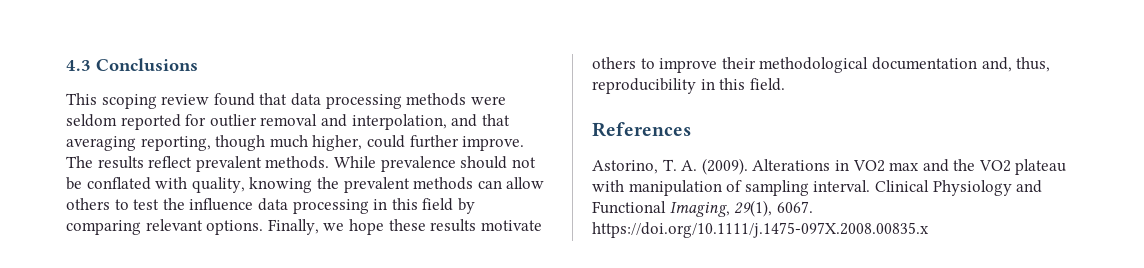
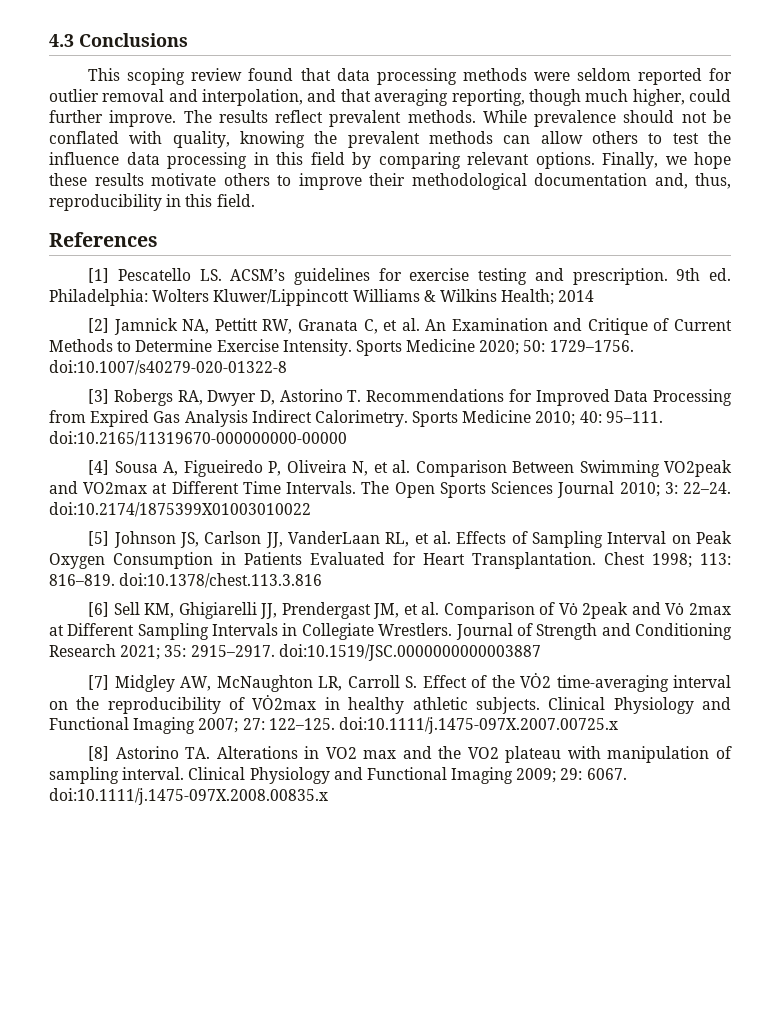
- Astorino, T. A. (2009). Alterations in VO2 max and the VO2 plateau with manipulation of sampling interval.
+ [1] Pescatello LS. ACSM’s guidelines for exercise testing and prescription. 9th ed. Philadelphia: Wolters Kluwer/Lippincott Williams & Wilkins Health; 2014
+ [2] Jamnick NA, Pettitt RW, Granata C, et al. An Examination and Critique of Current Methods to Determine Exercise Intensity. Sports Medicine 2020; 50: 1729–1756. doi:10.1007/s40279-020-01322-8
+ [3] Robergs RA, Dwyer D, Astorino T. Recommendations for Improved Data Processing from Expired Gas Analysis Indirect Calorimetry. Sports Medicine 2010; 40: 95–111. doi:10.2165/11319670-000000000-00000
+ [4] Sousa A, Figueiredo P, Oliveira N, et al. Comparison Between Swimming VO2peak and VO2max at Different Time Intervals. The Open Sports Sciences Journal 2010; 3: 22–24. doi:10.2174/1875399X01003010022
+ [5] Johnson JS, Carlson JJ, VanderLaan RL, et al. Effects of Sampling Interval on Peak Oxygen Consumption in Patients Evaluated for Heart Transplantation. Chest 1998; 113: 816–819. doi:10.1378/chest.113.3.816
+ [6] Sell KM, Ghigiarelli JJ, Prendergast JM, et al. Comparison of Vȯ 2peak and Vȯ 2max at Different Sampling Intervals in Collegiate Wrestlers. Journal of Strength and Conditioning Research 2021; 35: 2915–2917. doi:10.1519/JSC.0000000000003887
+ [7] Midgley AW, McNaughton LR, Carroll S. Effect of the VȮ2 time-averaging interval on the reproducibility of VȮ2max in healthy athletic subjects. Clinical Physiology and Functional Imaging 2007; 27: 122–125. doi:10.1111/j.1475-097X.2007.00725.x
+ [8] Astorino TA. Alterations in VO2 max and the VO2 plateau with manipulation of sampling interval.
- Clinical Physiology and Functional Imaging, 29(1), 6067. https://doi.org/10.1111/j.1475-097X.2008.00835.x
+ Clinical Physiology and Functional Imaging 2009; 29: 6067. doi:10.1111/j.1475-097X.2008.00835.x

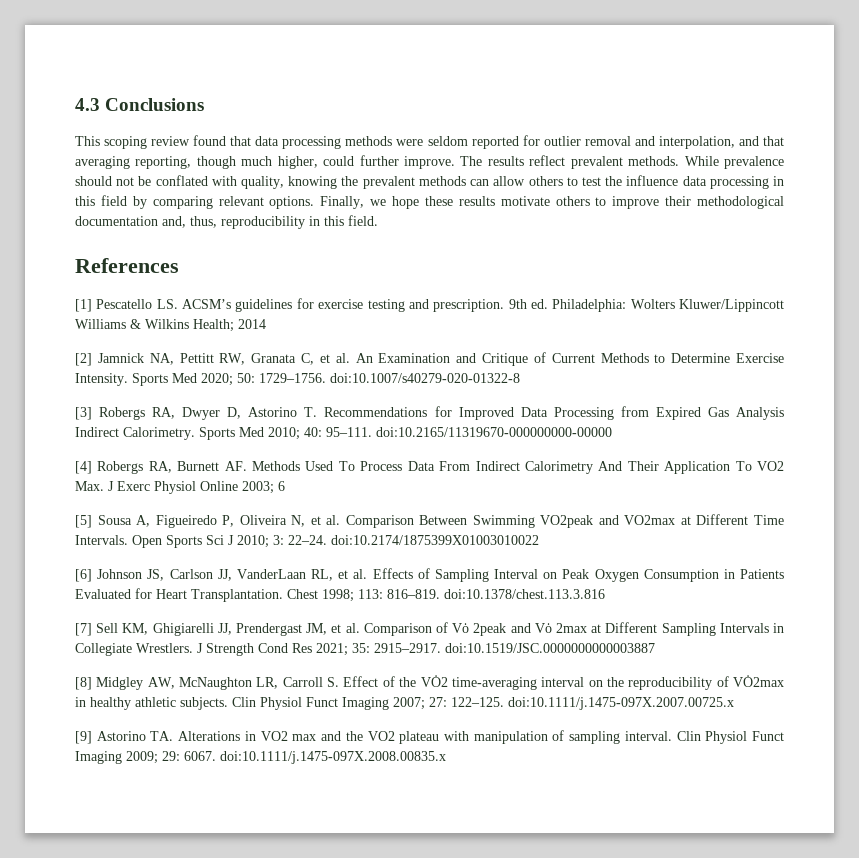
- Sports Medicine 2020; 50: 1729–1756. doi:10.1007/s40279-020-01322-8
+ Sports Med 2020; 50: 1729–1756. doi:10.1007/s40279-020-01322-8
- Sports Medicine 2010; 40: 95–111. doi:10.2165/11319670-000000000-00000
+ Sports Med 2010; 40: 95–111. doi:10.2165/11319670-000000000-00000
- [4] Sousa A, Figueiredo P, Oliveira N, et al. Comparison Between Swimming VO2peak and VO2max at Different Time Intervals.
+ [4] Robergs RA, Burnett AF. Methods Used To Process Data From Indirect Calorimetry And Their Application To VO2 Max. J Exerc Physiol Online 2003; 6
+ [5] Sousa A, Figueiredo P, Oliveira N, et al. Comparison Between Swimming VO2peak and VO2max at Different Time Intervals.
- The Open Sports Sciences Journal 2010; 3: 22–24. doi:10.2174/1875399X01003010022
+ Open Sports Sci J 2010; 3: 22–24. doi:10.2174/1875399X01003010022
- [5] Johnson JS, Carlson JJ, VanderLaan RL, et al. Effects of Sampling Interval on Peak Oxygen Consumption in Patients Evaluated for Heart Transplantation.
+ [6] Johnson JS, Carlson JJ, VanderLaan RL, et al. Effects of Sampling Interval on Peak Oxygen Consumption in Patients Evaluated for Heart Transplantation.
- [6] Sell KM, Ghigiarelli JJ, Prendergast JM, et al. Comparison of Vȯ 2peak and Vȯ 2max at Different Sampling Intervals in Collegiate Wrestlers.
+ [7] Sell KM, Ghigiarelli JJ, Prendergast JM, et al. Comparison of Vȯ 2peak and Vȯ 2max at Different Sampling Intervals in Collegiate Wrestlers.
- Journal of Strength and Conditioning Research 2021; 35: 2915–2917. doi:10.1519/JSC.0000000000003887
+ J Strength Cond Res 2021; 35: 2915–2917. doi:10.1519/JSC.0000000000003887
- [7] Midgley AW, McNaughton LR, Carroll S. Effect of the VȮ2 time-averaging interval on the reproducibility of VȮ2max in healthy athletic subjects.
+ [8] Midgley AW, McNaughton LR, Carroll S. Effect of the VȮ2 time-averaging interval on the reproducibility of VȮ2max in healthy athletic subjects.
- Clinical Physiology and Functional Imaging 2007; 27: 122–125. doi:10.1111/j.1475-097X.2007.00725.x
+ Clin Physiol Funct Imaging 2007; 27: 122–125. doi:10.1111/j.1475-097X.2007.00725.x
- [8] Astorino TA. Alterations in VO2 max and the VO2 plateau with manipulation of sampling interval.
+ [9] Astorino TA. Alterations in VO2 max and the VO2 plateau with manipulation of sampling interval.
- Clinical Physiology and Functional Imaging 2009; 29: 6067. doi:10.1111/j.1475-097X.2008.00835.x
+ Clin Physiol Funct Imaging 2009; 29: 6067. doi:10.1111/j.1475-097X.2008.00835.x

